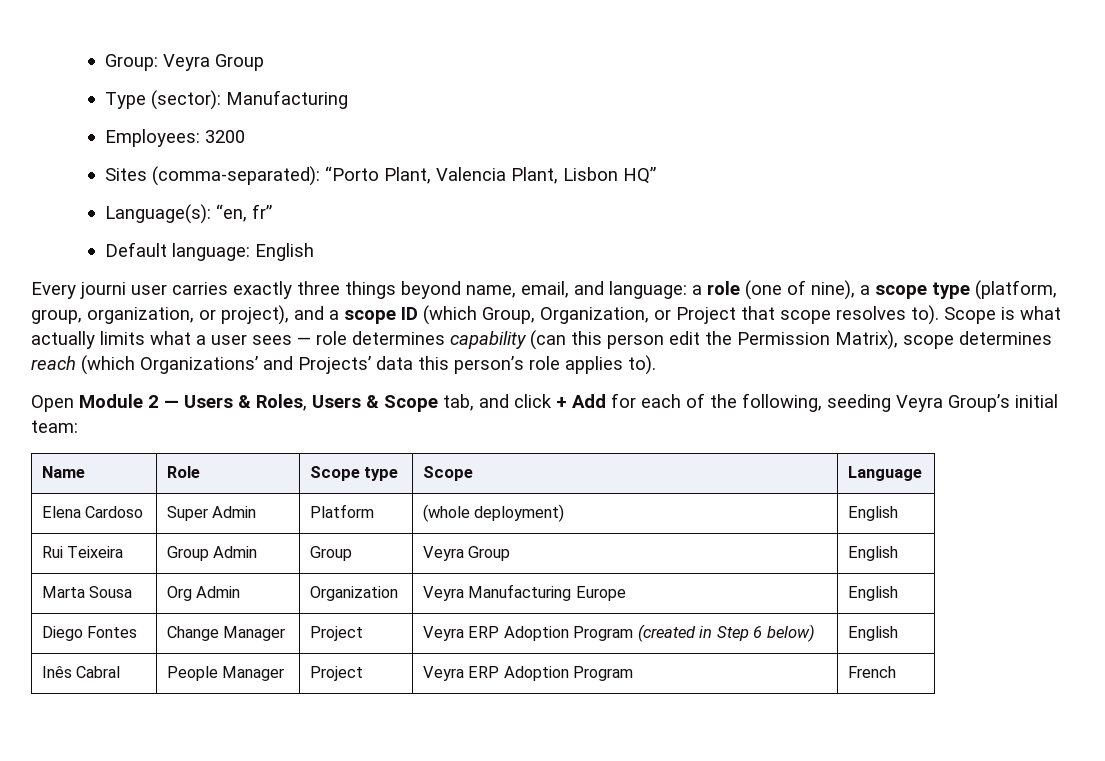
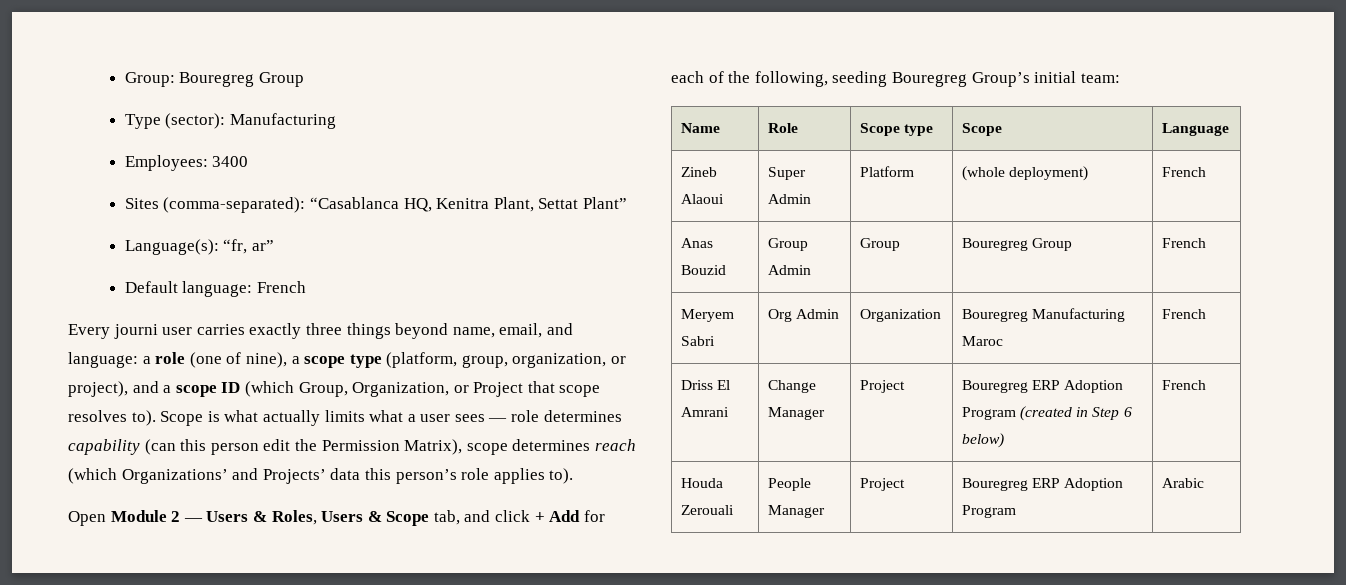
- Group: Veyra Group
+ Group: Bouregreg Group
- Employees: 3200
+ Employees: 3400
- Sites (comma-separated): “Porto Plant, Valencia Plant, Lisbon HQ”
+ Sites (comma-separated): “Casablanca HQ, Kenitra Plant, Settat Plant”
- Language(s): “en, fr”
+ Language(s): “fr, ar”
- Default language: English
+ Default language: French
- Open Module 2 — Users & Roles, Users & Scope tab, and click + Add for each of the following, seeding Veyra Group’s initial team:
+ Open Module 2 — Users & Roles, Users & Scope tab, and click + Add for each of the following, seeding Bouregreg Group’s initial team:
- Elena Cardoso | Super Admin | Platform | (whole deployment) | English
- Rui Teixeira | Group Admin | Group | Veyra Group | English
- Marta Sousa | Org Admin | Organization | Veyra Manufacturing Europe | English
- Diego Fontes | Change Manager | Project | Veyra ERP Adoption Program (created in Step 6 below) | English
- Inês Cabral | People Manager | Project | Veyra ERP Adoption Program | French
+ Zineb Alaoui | Super Admin | Platform | (whole deployment) | French
+ Anas Bouzid | Group Admin | Group | Bouregreg Group | French
+ Meryem Sabri | Org Admin | Organization | Bouregreg Manufacturing Maroc | French
+ Driss El Amrani | Change Manager | Project | Bouregreg ERP Adoption Program (created in Step 6 below) | French
+ Houda Zerouali | People Manager | Project | Bouregreg ERP Adoption Program | Arabic

